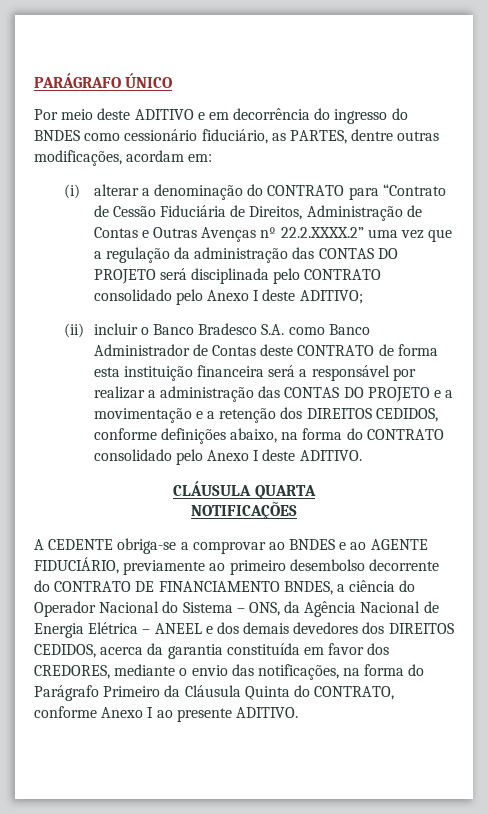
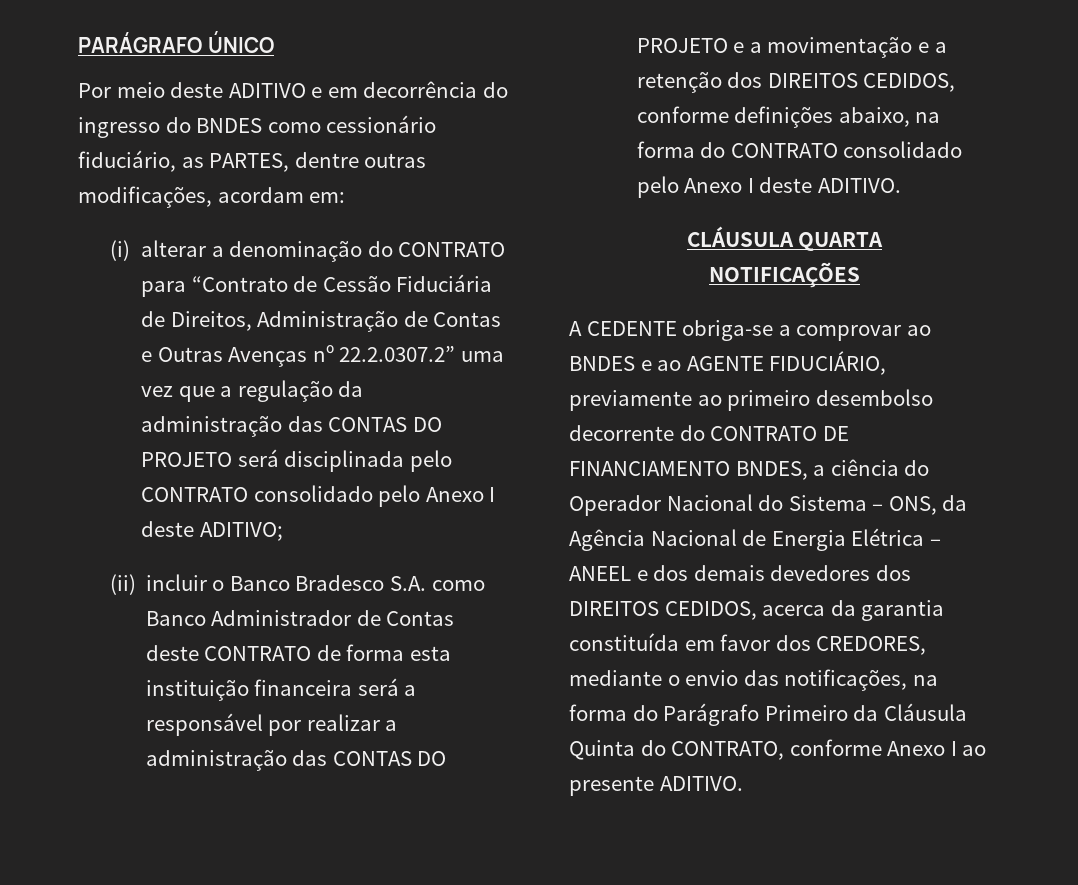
- (i) alterar a denominação do CONTRATO para “Contrato de Cessão Fiduciária de Direitos, Administração de Contas e Outras Avenças nº 22.2.XXXX.2” uma vez que a regulação da administração das CONTAS DO PROJETO será disciplinada pelo CONTRATO consolidado pelo Anexo I deste ADITIVO;
+ (i) alterar a denominação do CONTRATO para “Contrato de Cessão Fiduciária de Direitos, Administração de Contas e Outras Avenças nº 22.2.0307.2” uma vez que a regulação da administração das CONTAS DO PROJETO será disciplinada pelo CONTRATO consolidado pelo Anexo I deste ADITIVO;

